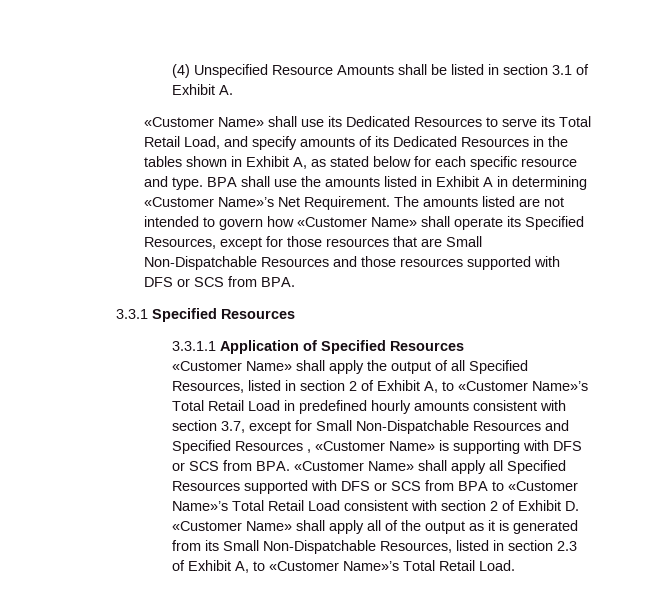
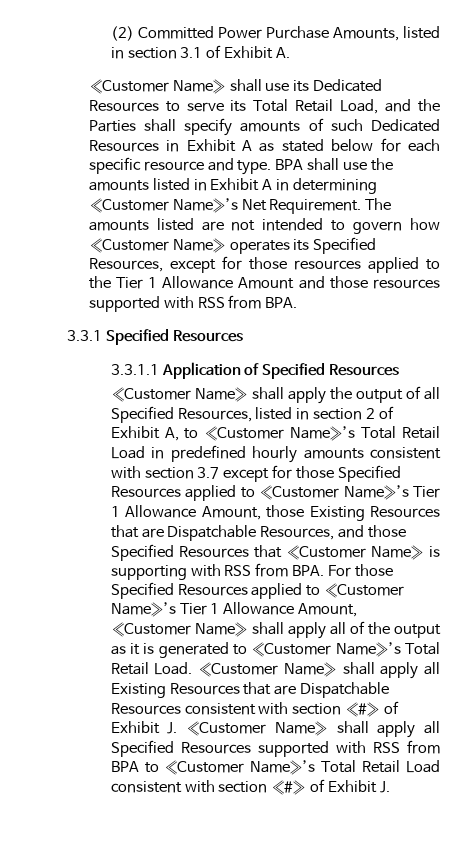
- (4) Unspecified Resource Amounts shall be listed in section 3.1 of Exhibit A.
+ (2) Committed Power Purchase Amounts, listed in section 3.1 of Exhibit A.
- «Customer Name» shall use its Dedicated Resources to serve its Total Retail Load, and specify amounts of its Dedicated Resources in the tables shown in Exhibit A, as stated below for each specific resource and type.
+ «Customer Name» shall use its Dedicated Resources to serve its Total Retail Load, and the Parties shall specify amounts of such Dedicated Resources in Exhibit A as stated below for each specific resource and type.
- The amounts listed are not intended to govern how «Customer Name» shall operate its Specified Resources, except for those resources that are Small Non-Dispatchable Resources and those resources supported with DFS or SCS from BPA.
+ The amounts listed are not intended to govern how «Customer Name» operates its Specified Resources, except for those resources applied to the Tier 1 Allowance Amount and those resources supported with RSS from BPA.
- «Customer Name» shall apply the output of all Specified Resources, listed in section 2 of Exhibit A, to «Customer Name»’s Total Retail Load in predefined hourly amounts consistent with section 3.7, except for Small Non-Dispatchable Resources and Specified Resources , «Customer Name» is supporting with DFS or SCS from BPA. «Customer Name» shall apply all Specified Resources supported with DFS or SCS from BPA to «Customer Name»’s Total Retail Load consistent with section 2 of Exhibit D. «Customer Name» shall apply all of the output as it is generated from its Small Non-Dispatchable Resources, listed in section 2.3 of Exhibit A, to «Customer Name»’s Total Retail Load.
+ «Customer Name» shall apply the output of all Specified Resources, listed in section 2 of Exhibit A, to «Customer Name»’s Total Retail Load in predefined hourly amounts consistent with section 3.7 except for those Specified Resources applied to «Customer Name»’s Tier 1 Allowance Amount, those Existing Resources that are Dispatchable Resources, and those Specified Resources that «Customer Name» is supporting with RSS from BPA. For those Specified Resources applied to «Customer Name»’s Tier 1 Allowance Amount, «Customer Name» shall apply all of the output as it is generated to «Customer Name»’s Total Retail Load.
+ «Customer Name» shall apply all Existing Resources that are Dispatchable Resources consistent with section «#» of Exhibit J. «Customer Name» shall apply all Specified Resources supported with RSS from BPA to «Customer Name»’s Total Retail Load consistent with section «#» of Exhibit J.

